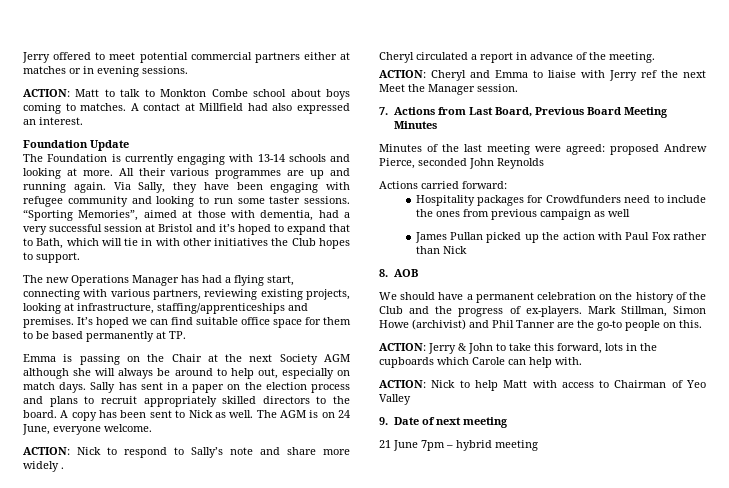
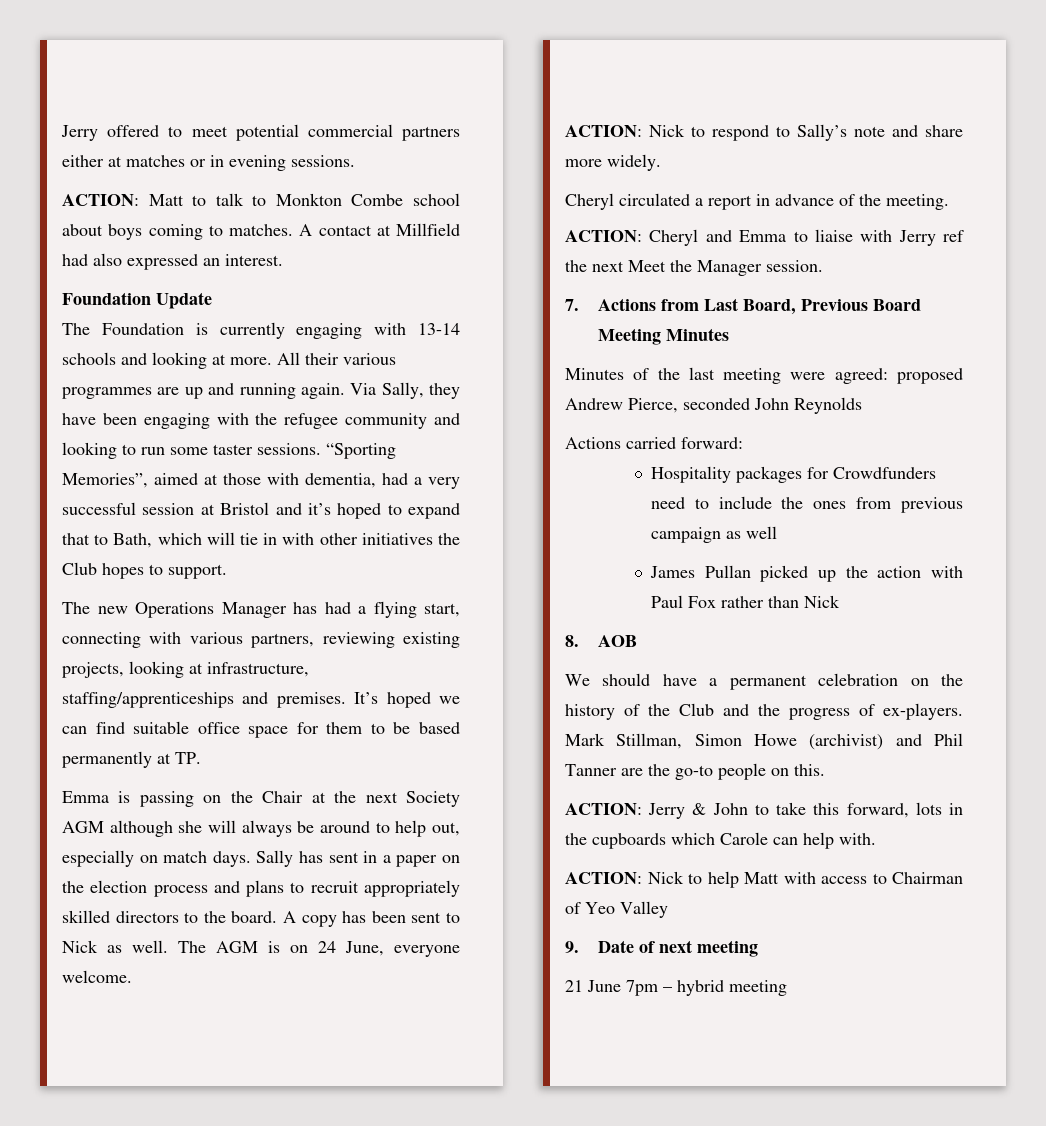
- Via Sally, they have been engaging with refugee community and looking to run some taster sessions.
+ Via Sally, they have been engaging with the refugee community and looking to run some taster sessions.
- ACTION: Nick to respond to Sally’s note and share more widely .
+ ACTION: Nick to respond to Sally’s note and share more widely.

